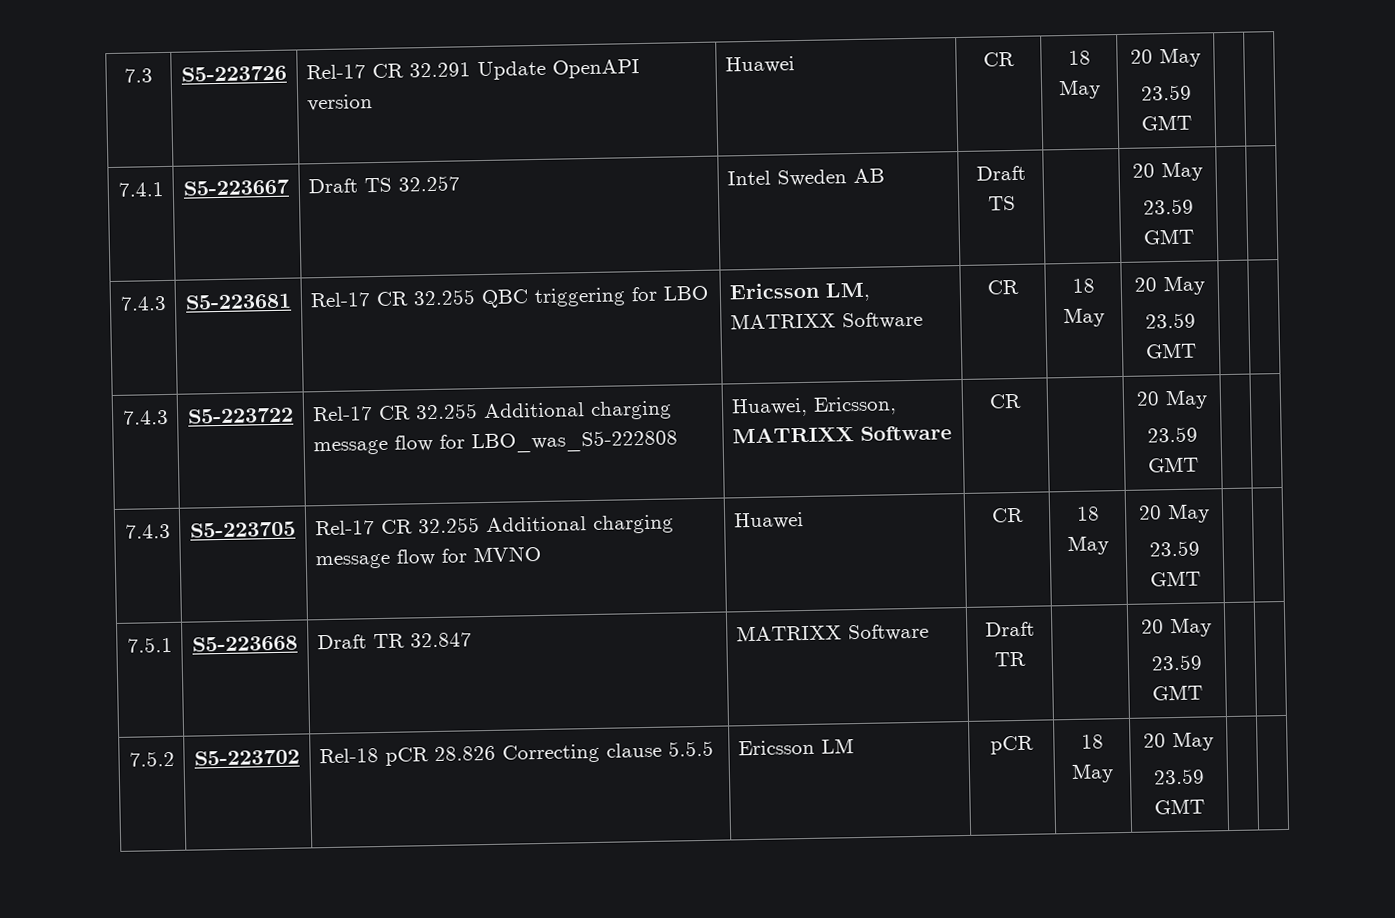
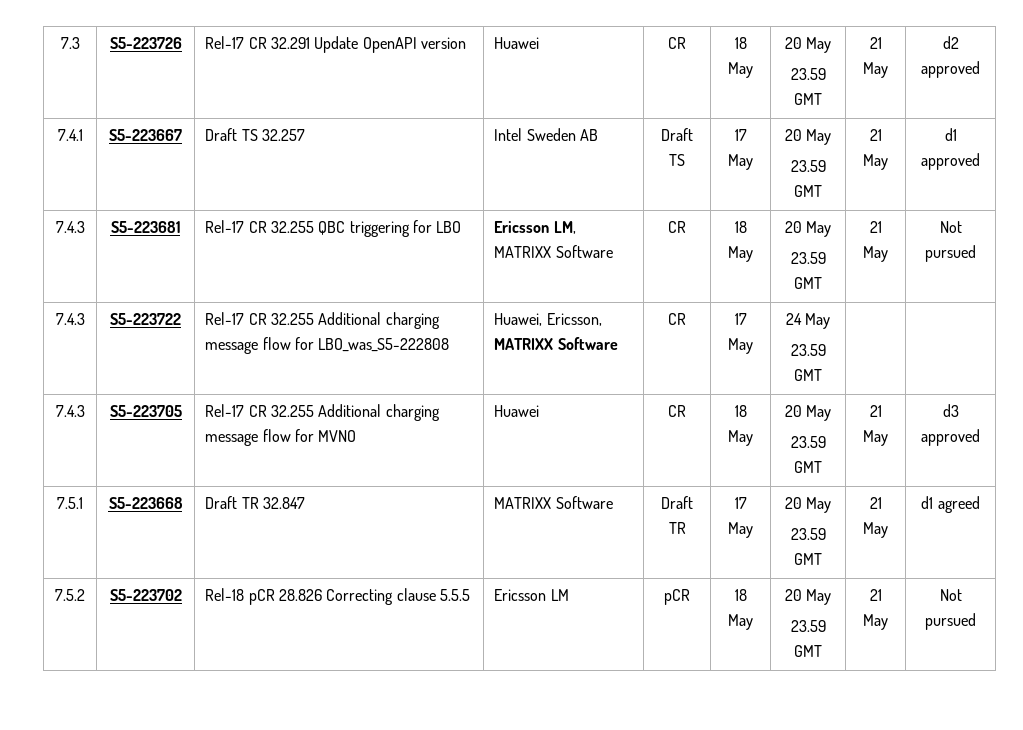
  7.3 | S5-223726 | Rel-17 CR 32.291 Update OpenAPI version | Huawei | CR | 18 May | 20 May
- 23.59 GMT | |
+ 23.59 GMT | 21 May | d2 approved
- 7.4.1 | S5-223667 | Draft TS 32.257 | Intel Sweden AB | Draft TS | | 20 May
- 23.59 GMT | |
+ 7.4.1 | S5-223667 | Draft TS 32.257 | Intel Sweden AB | Draft TS | 17 May | 20 May
+ 23.59 GMT | 21 May | d1 approved
  7.4.3 | S5-223681 | Rel-17 CR 32.255 QBC triggering for LBO | Ericsson LM, MATRIXX Software | CR | 18 May | 20 May
- 23.59 GMT | |
+ 23.59 GMT | 21 May | Not pursued
- 7.4.3 | S5-223722 | Rel-17 CR 32.255 Additional charging message flow for LBO_was_S5-222808 | Huawei, Ericsson, MATRIXX Software | CR | | 20 May
+ 7.4.3 | S5-223722 | Rel-17 CR 32.255 Additional charging message flow for LBO_was_S5-222808 | Huawei, Ericsson, MATRIXX Software | CR | 17 May | 24 May
  7.4.3 | S5-223705 | Rel-17 CR 32.255 Additional charging message flow for MVNO | Huawei | CR | 18 May | 20 May
- 23.59 GMT | |
+ 23.59 GMT | 21 May | d3 approved
- 7.5.1 | S5-223668 | Draft TR 32.847 | MATRIXX Software | Draft TR | | 20 May
- 23.59 GMT | |
+ 7.5.1 | S5-223668 | Draft TR 32.847 | MATRIXX Software | Draft TR | 17 May | 20 May
+ 23.59 GMT | 21 May | d1 agreed
  7.5.2 | S5-223702 | Rel-18 pCR 28.826 Correcting clause 5.5.5 | Ericsson LM | pCR | 18 May | 20 May
- 23.59 GMT | |
+ 23.59 GMT | 21 May | Not pursued

